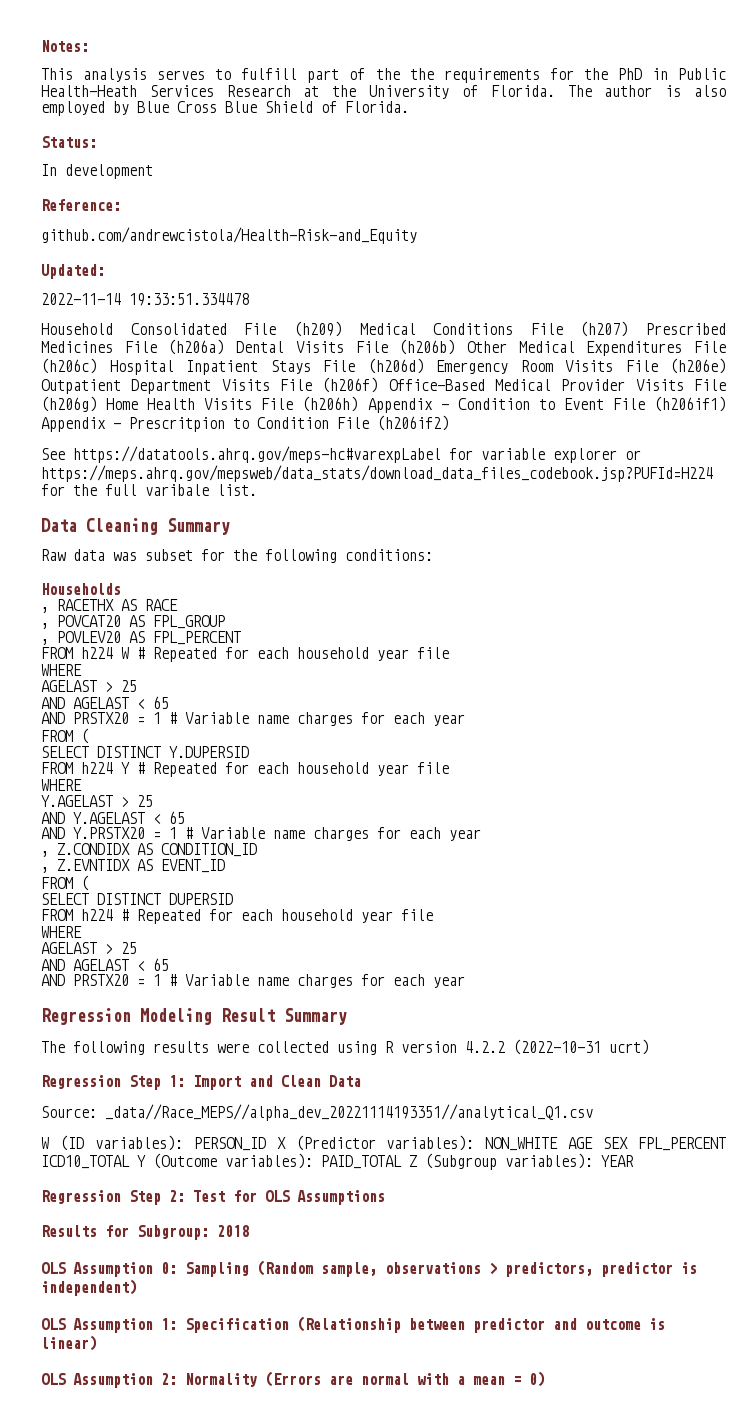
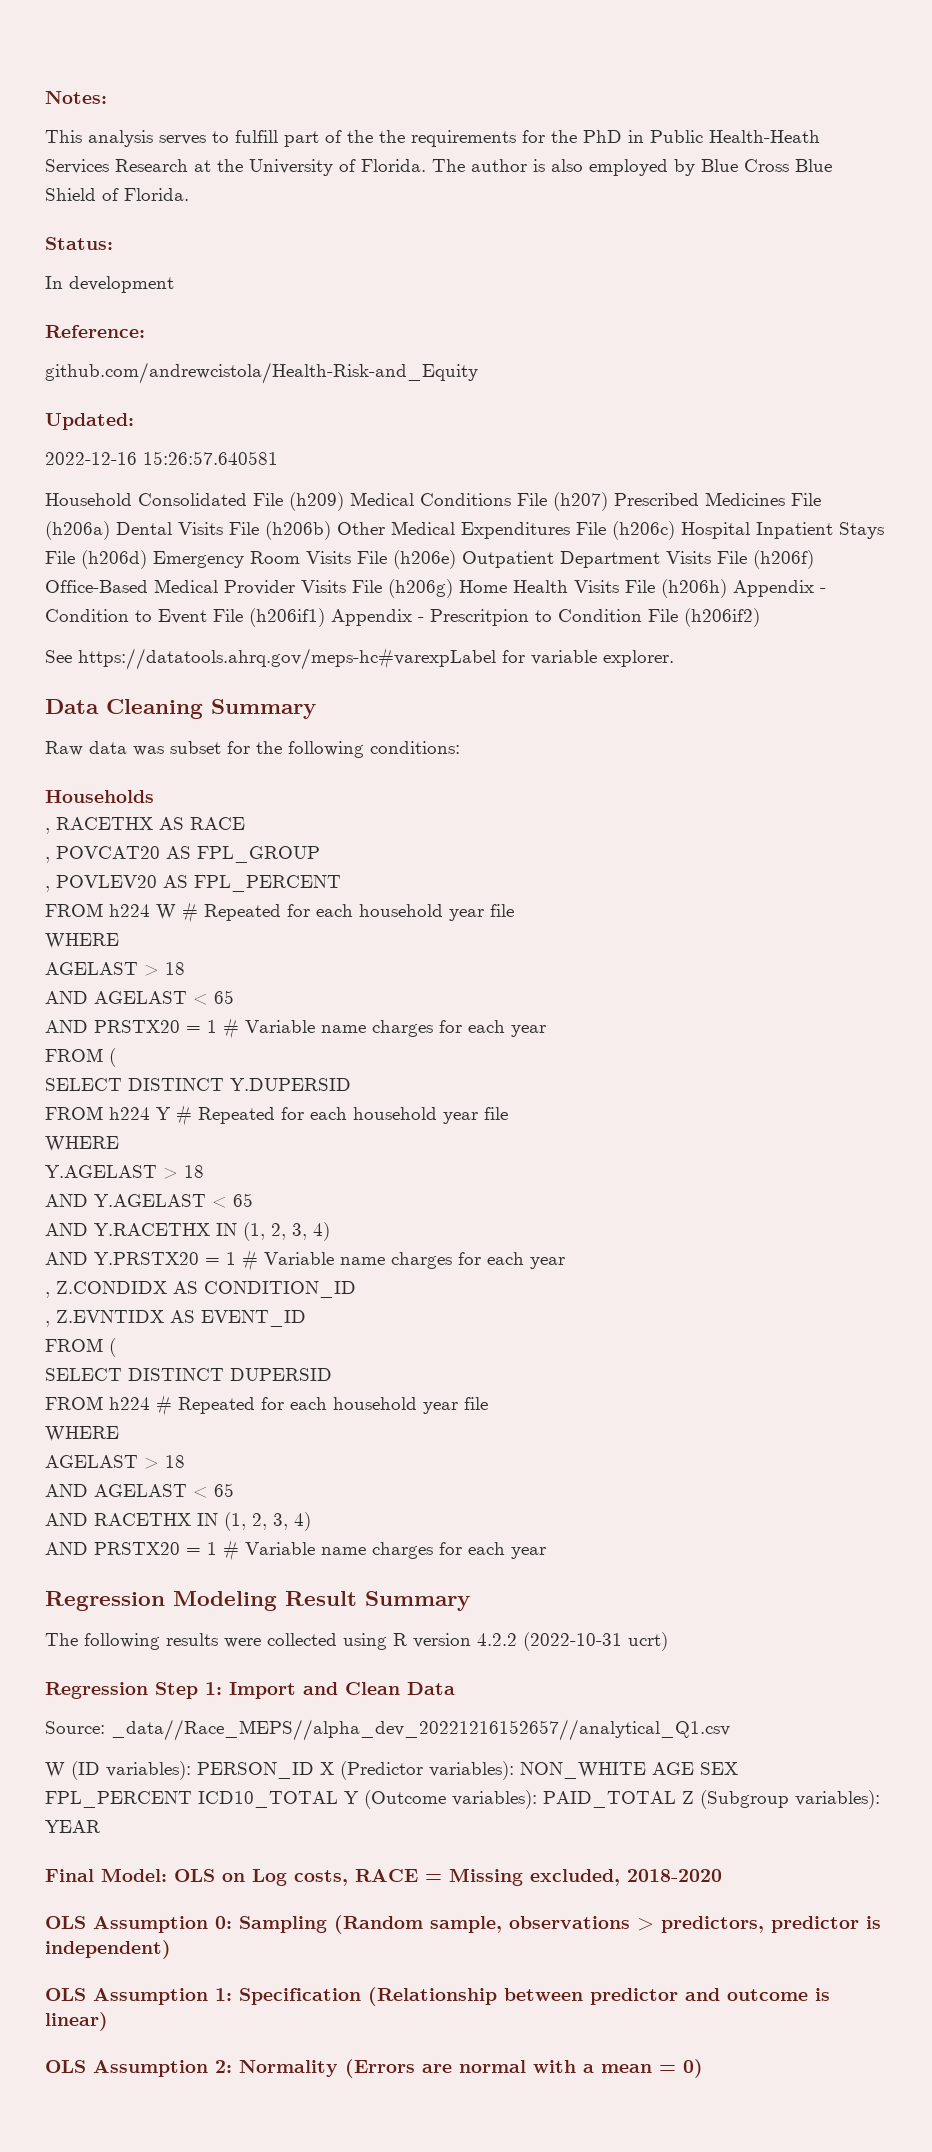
- 2022-11-14 19:33:51.334478
+ 2022-12-16 15:26:57.640581
- See https://datatools.ahrq.gov/meps-hc#varexpLabel for variable explorer or https://meps.ahrq.gov/mepsweb/data_stats/download_data_files_codebook.jsp?PUFId=H224 for the full varibale list.
+ See https://datatools.ahrq.gov/meps-hc#varexpLabel for variable explorer.
  FROM h224 W # Repeated for each household year file
  WHERE
- AGELAST > 25
+ AGELAST > 18
- Y.AGELAST > 25
+ Y.AGELAST > 18
+ AND Y.RACETHX IN (1, 2, 3, 4)
  FROM h224 # Repeated for each household year file
  WHERE
- AGELAST > 25
+ AGELAST > 18
  AND AGELAST < 65
+ AND RACETHX IN (1, 2, 3, 4)
- Source: _data//Race_MEPS//alpha_dev_20221114193351//analytical_Q1.csv
+ Source: _data//Race_MEPS//alpha_dev_20221216152657//analytical_Q1.csv
- Regression Step 2: Test for OLS Assumptions
- Results for Subgroup: 2018
+ Final Model: OLS on Log costs, RACE = Missing excluded, 2018-2020

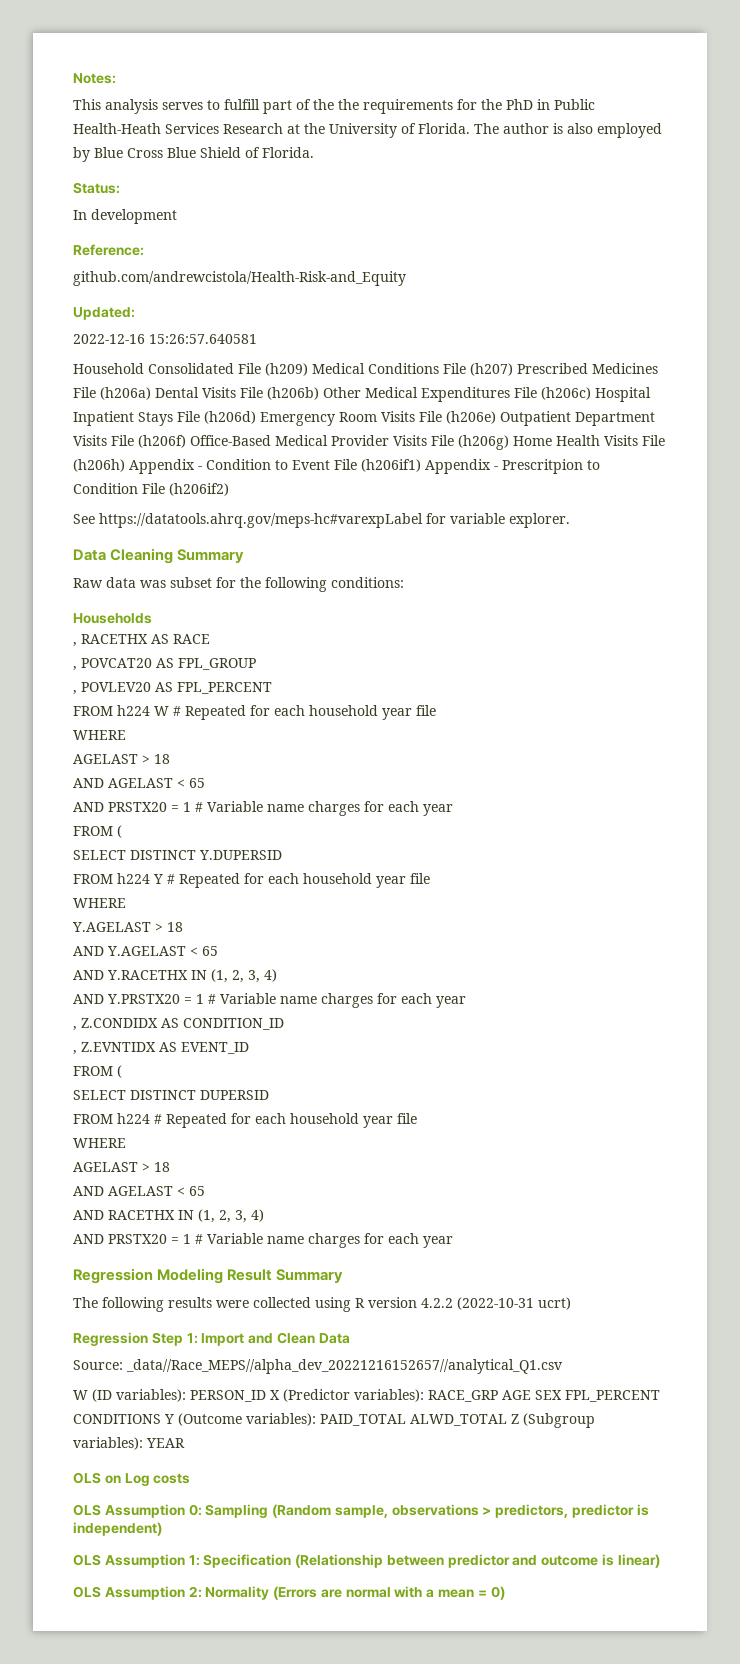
- W (ID variables): PERSON_ID X (Predictor variables): NON_WHITE AGE SEX FPL_PERCENT ICD10_TOTAL Y (Outcome variables): PAID_TOTAL Z (Subgroup variables): YEAR
+ W (ID variables): PERSON_ID X (Predictor variables): RACE_GRP AGE SEX FPL_PERCENT CONDITIONS Y (Outcome variables): PAID_TOTAL ALWD_TOTAL Z (Subgroup variables): YEAR
- Final Model: OLS on Log costs, RACE = Missing excluded, 2018-2020
+ OLS on Log costs

